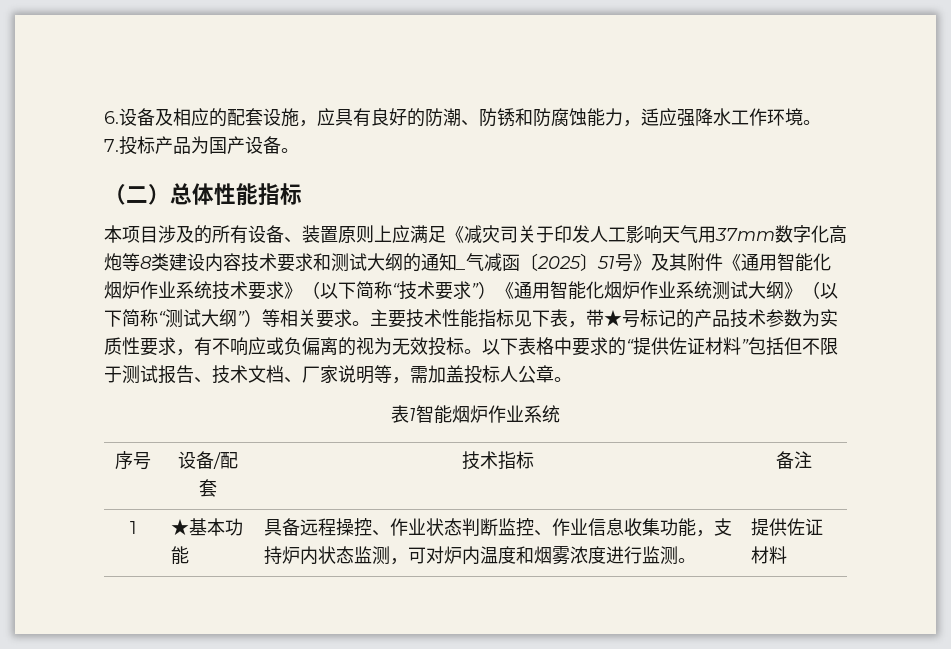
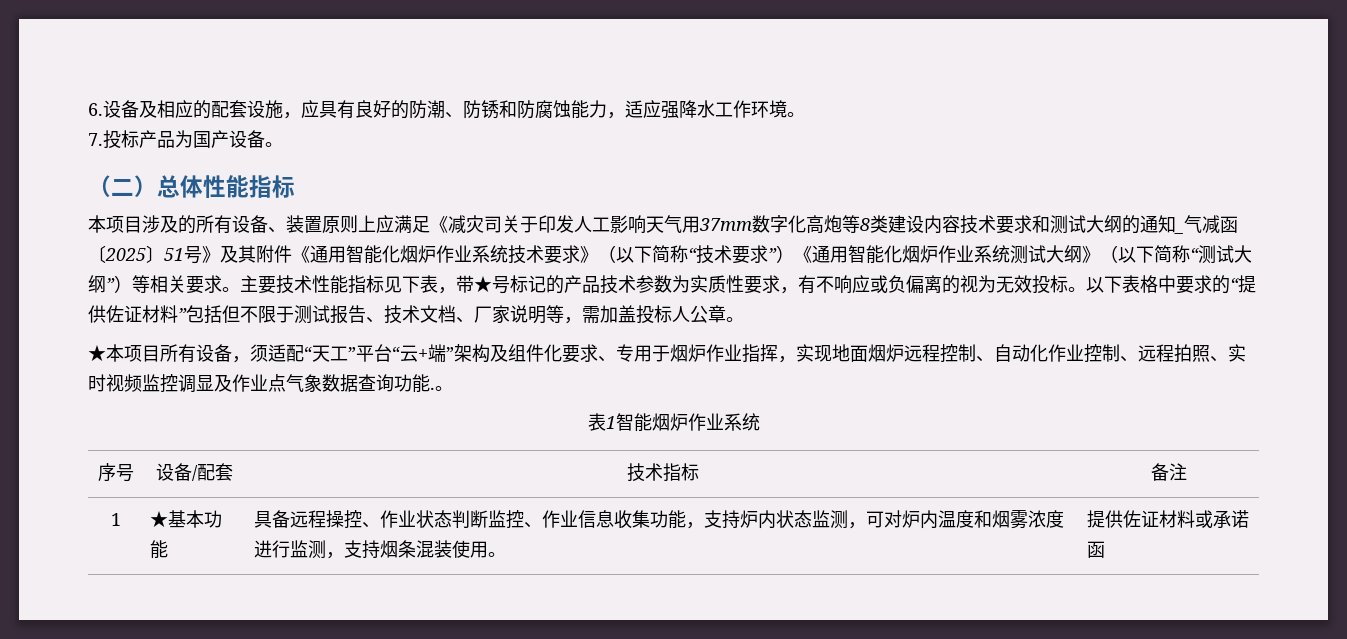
+ ★本项目所有设备，须适配“天工”平台“云+端”架构及组件化要求、专用于烟炉作业指挥，实现地面烟炉远程控制、自动化作业控制、远程拍照、实时视频监控调显及作业点气象数据查询功能.。
- 1 | ★基本功能 | 具备远程操控、作业状态判断监控、作业信息收集功能，支持炉内状态监测，可对炉内温度和烟雾浓度进行监测。 | 提供佐证材料
+ 1 | ★基本功能 | 具备远程操控、作业状态判断监控、作业信息收集功能，支持炉内状态监测，可对炉内温度和烟雾浓度进行监测，支持烟条混装使用。 | 提供佐证材料或承诺函

